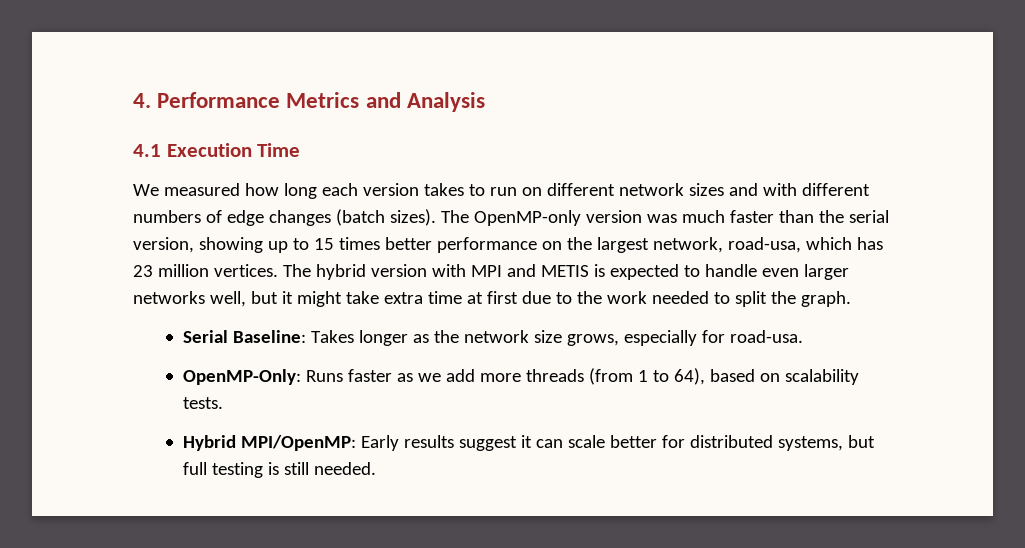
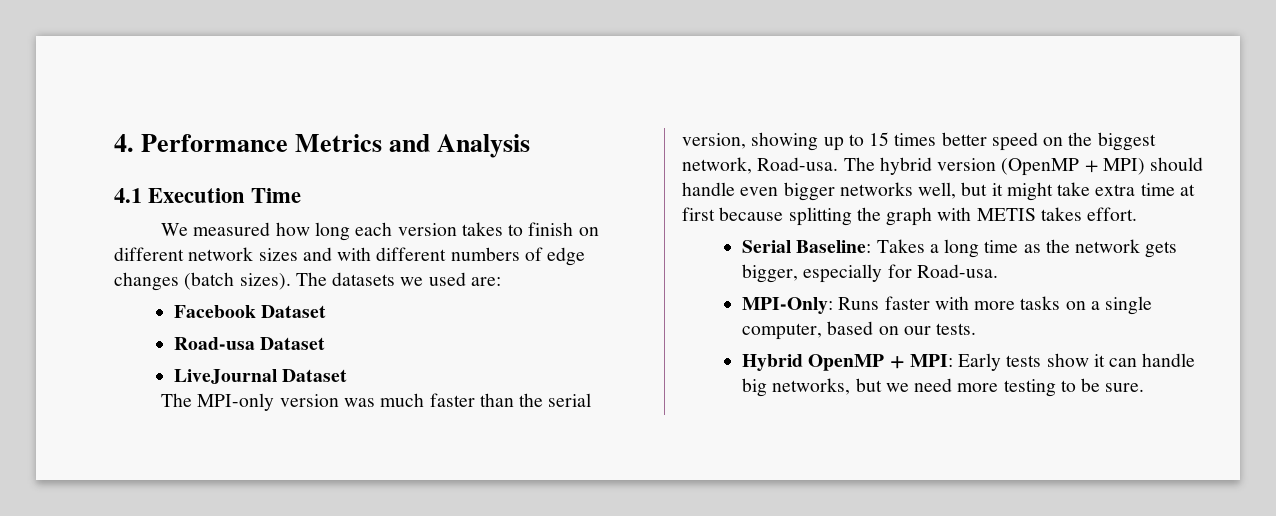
- We measured how long each version takes to run on different network sizes and with different numbers of edge changes (batch sizes).
+ We measured how long each version takes to finish on different network sizes and with different numbers of edge changes (batch sizes).
- The OpenMP-only version was much faster than the serial version, showing up to 15 times better performance on the largest network, road-usa, which has 23 million vertices. The hybrid version with MPI and METIS is expected to handle even larger networks well, but it might take extra time at first due to the work needed to split the graph.
- Serial Baseline: Takes longer as the network size grows, especially for road-usa.
- OpenMP-Only: Runs faster as we add more threads (from 1 to 64), based on scalability tests.
+ The datasets we used are:
+ Facebook Dataset
+ Road-usa Dataset
+ LiveJournal Dataset
+ The MPI-only version was much faster than the serial version, showing up to 15 times better speed on the biggest network, Road-usa. The hybrid version (OpenMP + MPI) should handle even bigger networks well, but it might take extra time at first because splitting the graph with METIS takes effort.
+ Serial Baseline: Takes a long time as the network gets bigger, especially for Road-usa.
+ MPI-Only: Runs faster with more tasks on a single computer, based on our tests.
- Hybrid MPI/OpenMP: Early results suggest it can scale better for distributed systems, but full testing is still needed.
+ Hybrid OpenMP + MPI: Early tests show it can handle big networks, but we need more testing to be sure.

